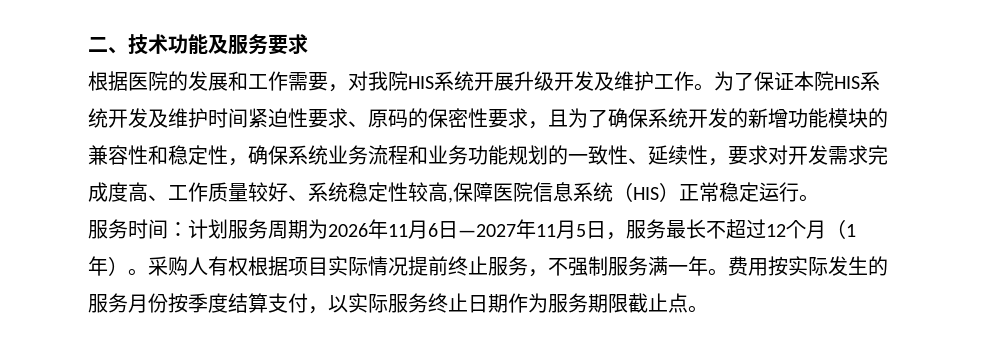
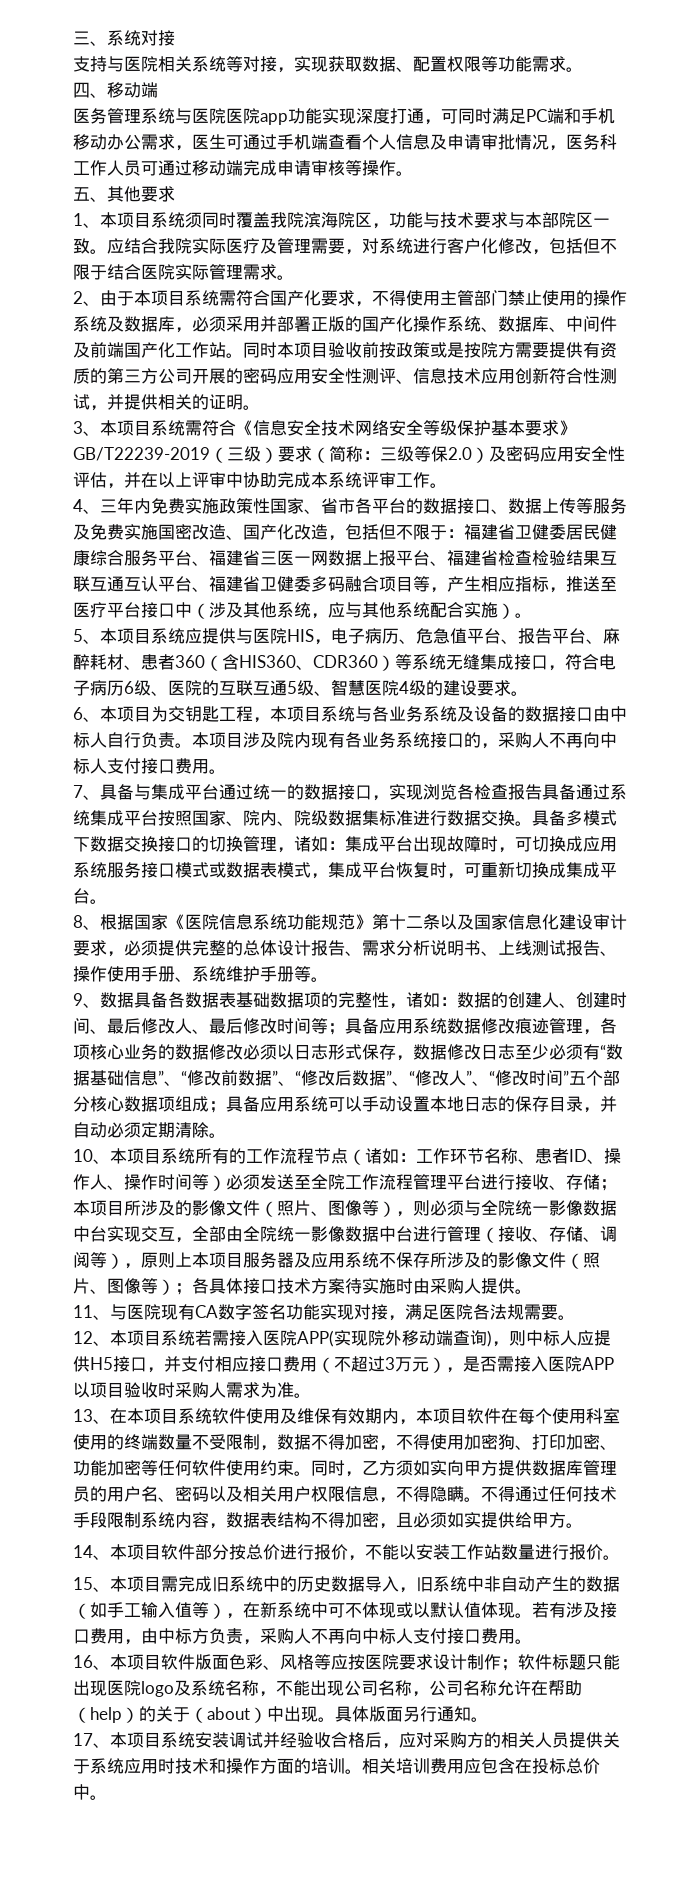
- 二、技术功能及服务要求
- 根据医院的发展和工作需要，对我院HIS系统开展升级开发及维护工作。为了保证本院HIS系统开发及维护时间紧迫性要求、原码的保密性要求，且为了确保系统开发的新增功能模块的兼容性和稳定性，确保系统业务流程和业务功能规划的一致性、延续性，要求对开发需求完成度高、工作质量较好、系统稳定性较高,保障医院信息系统（HIS）正常稳定运行。
- 服务时间：计划服务周期为2026年11月6日—2027年11月5日，服务最长不超过12个月（1年）。采购人有权根据项目实际情况提前终止服务，不强制服务满一年。费用按实际发生的服务月份按季度结算支付，以实际服务终止日期作为服务期限截止点。
+ 三、系统对接
+ 支持与医院相关系统等对接，实现获取数据、配置权限等功能需求。
+ 四、移动端
+ 医务管理系统与医院医院app功能实现深度打通，可同时满足PC端和手机移动办公需求，医生可通过手机端查看个人信息及申请审批情况，医务科工作人员可通过移动端完成申请审核等操作。
+ 五、其他要求
+ 1、本项目系统须同时覆盖我院滨海院区，功能与技术要求与本部院区一致。应结合我院实际医疗及管理需要，对系统进行客户化修改，包括但不限于结合医院实际管理需求。
+ 2、由于本项目系统需符合国产化要求，不得使用主管部门禁止使用的操作系统及数据库，必须采用并部署正版的国产化操作系统、数据库、中间件及前端国产化工作站。同时本项目验收前按政策或是按院方需要提供有资质的第三方公司开展的密码应用安全性测评、信息技术应用创新符合性测试，并提供相关的证明。
+ 3、本项目系统需符合《信息安全技术网络安全等级保护基本要求》GB/T22239-2019（三级）要求（简称：三级等保2.0）及密码应用安全性评估，并在以上评审中协助完成本系统评审工作。
+ 4、三年内免费实施政策性国家、省市各平台的数据接口、数据上传等服务及免费实施国密改造、国产化改造，包括但不限于：福建省卫健委居民健康综合服务平台、福建省三医一网数据上报平台、福建省检查检验结果互联互通互认平台、福建省卫健委多码融合项目等，产生相应指标，推送至医疗平台接口中（涉及其他系统，应与其他系统配合实施）。
+ 5、本项目系统应提供与医院HIS，电子病历、危急值平台、报告平台、麻醉耗材、患者360（含HIS360、CDR360）等系统无缝集成接口，符合电子病历6级、医院的互联互通5级、智慧医院4级的建设要求。
+ 6、本项目为交钥匙工程，本项目系统与各业务系统及设备的数据接口由中标人自行负责。本项目涉及院内现有各业务系统接口的，采购人不再向中标人支付接口费用。
+ 7、具备与集成平台通过统一的数据接口，实现浏览各检查报告具备通过系统集成平台按照国家、院内、院级数据集标准进行数据交换。具备多模式下数据交换接口的切换管理，诸如：集成平台出现故障时，可切换成应用系统服务接口模式或数据表模式，集成平台恢复时，可重新切换成集成平台。
+ 8、根据国家《医院信息系统功能规范》第十二条以及国家信息化建设审计要求，必须提供完整的总体设计报告、需求分析说明书、上线测试报告、操作使用手册、系统维护手册等。
+ 9、数据具备各数据表基础数据项的完整性，诸如：数据的创建人、创建时间、最后修改人、最后修改时间等；具备应用系统数据修改痕迹管理，各项核心业务的数据修改必须以日志形式保存，数据修改日志至少必须有“数据基础信息”、“修改前数据”、“修改后数据”、“修改人”、“修改时间”五个部分核心数据项组成；具备应用系统可以手动设置本地日志的保存目录，并自动必须定期清除。
+ 10、本项目系统所有的工作流程节点（诸如：工作环节名称、患者ID、操作人、操作时间等）必须发送至全院工作流程管理平台进行接收、存储；本项目所涉及的影像文件（照片、图像等），则必须与全院统一影像数据中台实现交互，全部由全院统一影像数据中台进行管理（接收、存储、调阅等），原则上本项目服务器及应用系统不保存所涉及的影像文件（照片、图像等）；各具体接口技术方案待实施时由采购人提供。
+ 11、与医院现有CA数字签名功能实现对接，满足医院各法规需要。
+ 12、本项目系统若需接入医院APP(实现院外移动端查询)，则中标人应提供H5接口，并支付相应接口费用（不超过3万元），是否需接入医院APP以项目验收时采购人需求为准。
+ 13、在本项目系统软件使用及维保有效期内，本项目软件在每个使用科室使用的终端数量不受限制，数据不得加密，不得使用加密狗、打印加密、功能加密等任何软件使用约束。同时，乙方须如实向甲方提供数据库管理员的用户名、密码以及相关用户权限信息，不得隐瞒。不得通过任何技术手段限制系统内容，数据表结构不得加密，且必须如实提供给甲方。
+ 14、本项目软件部分按总价进行报价，不能以安装工作站数量进行报价。
+ 15、本项目需完成旧系统中的历史数据导入，旧系统中非自动产生的数据（如手工输入值等），在新系统中可不体现或以默认值体现。若有涉及接口费用，由中标方负责，采购人不再向中标人支付接口费用。
+ 16、本项目软件版面色彩、风格等应按医院要求设计制作；软件标题只能出现医院logo及系统名称，不能出现公司名称，公司名称允许在帮助（help）的关于（about）中出现。具体版面另行通知。
+ 17、本项目系统安装调试并经验收合格后，应对采购方的相关人员提供关于系统应用时技术和操作方面的培训。相关培训费用应包含在投标总价中。

